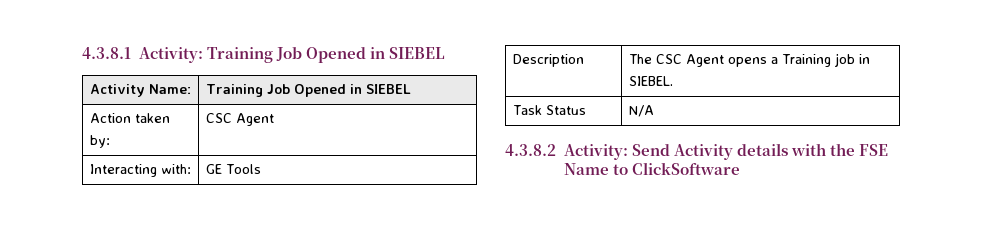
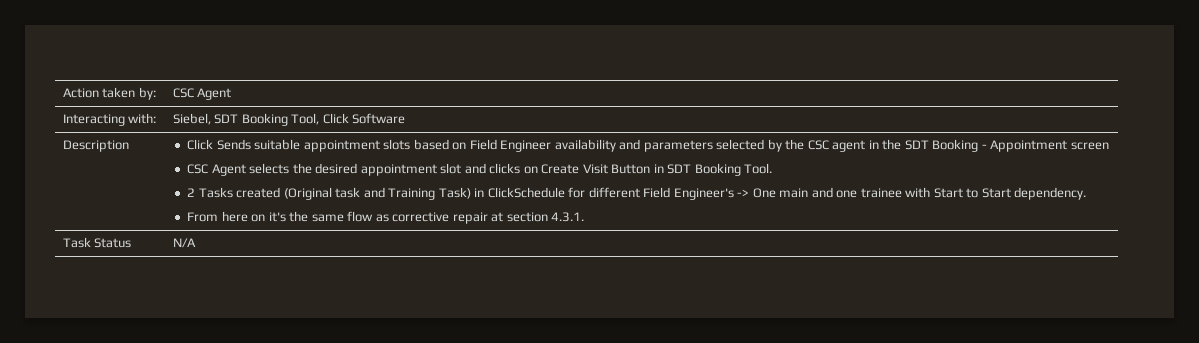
- 4.3.8.1 Activity: Training Job Opened in SIEBEL
- Activity Name: | Training Job Opened in SIEBEL
- Interacting with: | GE Tools
- Description | The CSC Agent opens a Training job in SIEBEL.
+ Interacting with: | Siebel, SDT Booking Tool, Click Software
+ Description | Click Sends suitable appointment slots based on Field Engineer availability and parameters selected by the CSC agent in the SDT Booking - Appointment screen
+ CSC Agent selects the desired appointment slot and clicks on Create Visit Button in SDT Booking Tool.
+ 2 Tasks created (Original task and Training Task) in ClickSchedule for different Field Engineer's -> One main and one trainee with Start to Start dependency.
+ From here on it's the same flow as corrective repair at section 4.3.1.
  Task Status | N/A
- 4.3.8.2 Activity: Send Activity details with the FSE Name to ClickSoftware

